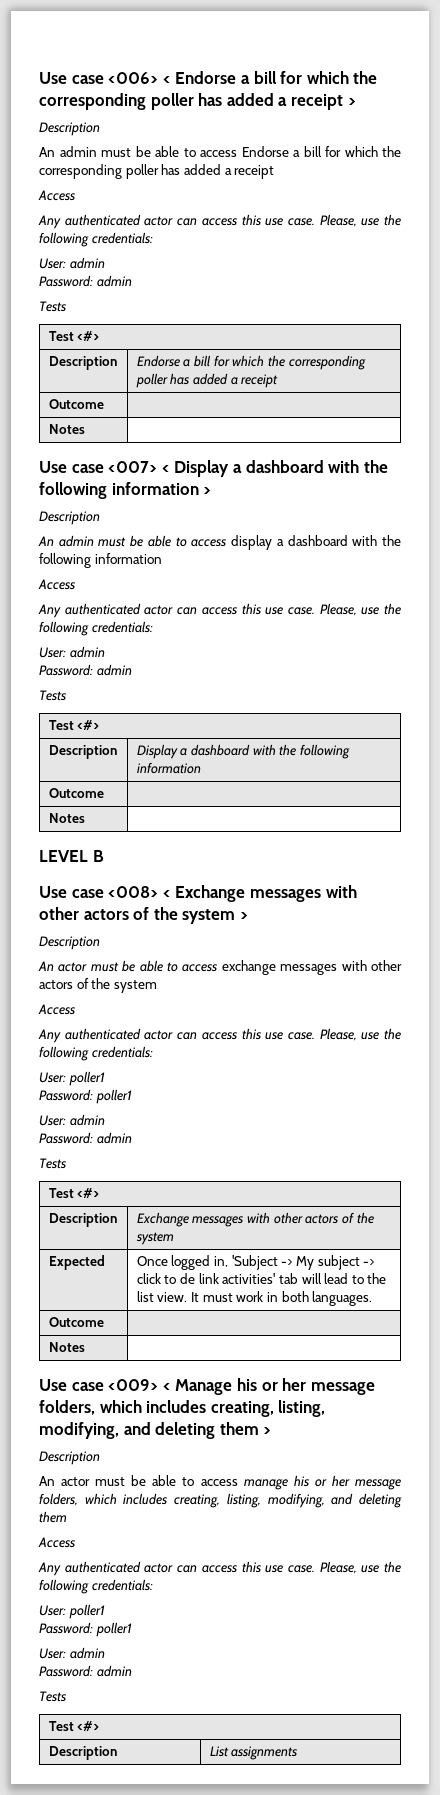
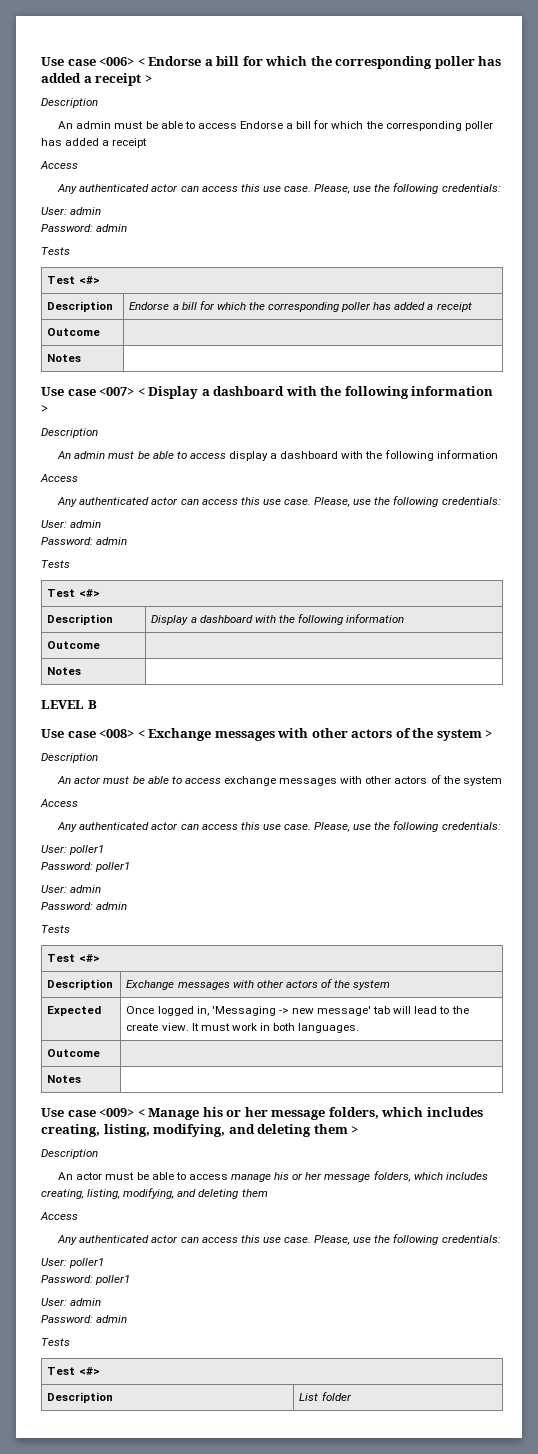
- Expected | Once logged in, 'Subject -> My subject -> click to de link activities' tab will lead to the list view. It must work in both languages.
+ Expected | Once logged in, 'Messaging -> new message' tab will lead to the create view. It must work in both languages.
- Description | List assignments
+ Description | List folder

